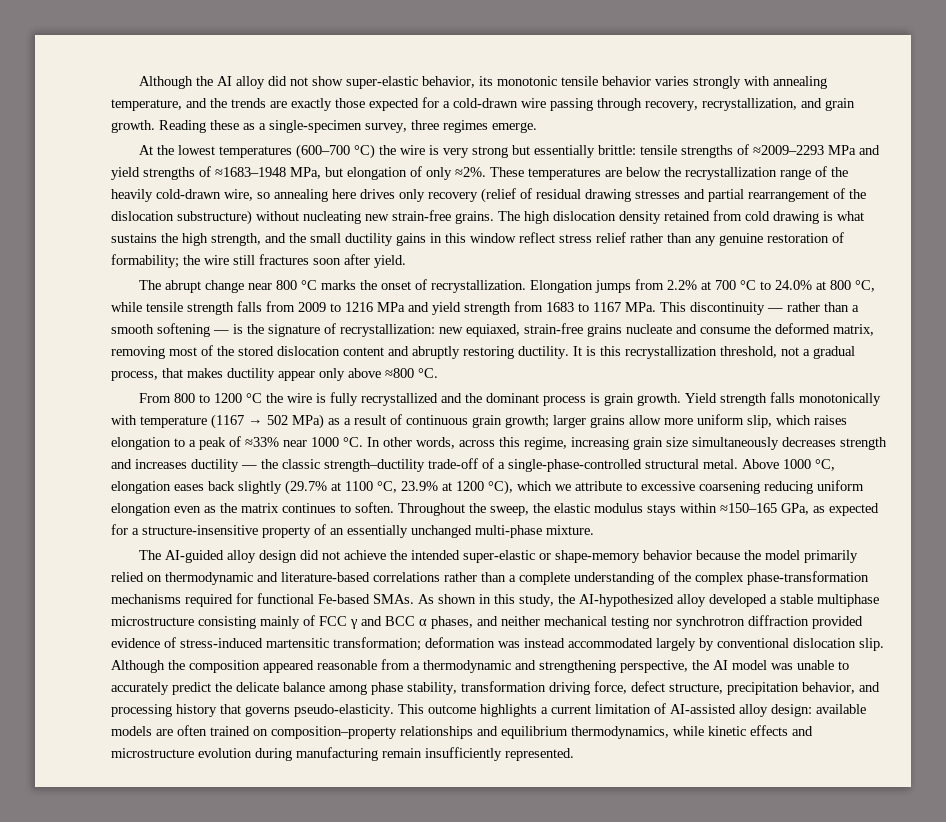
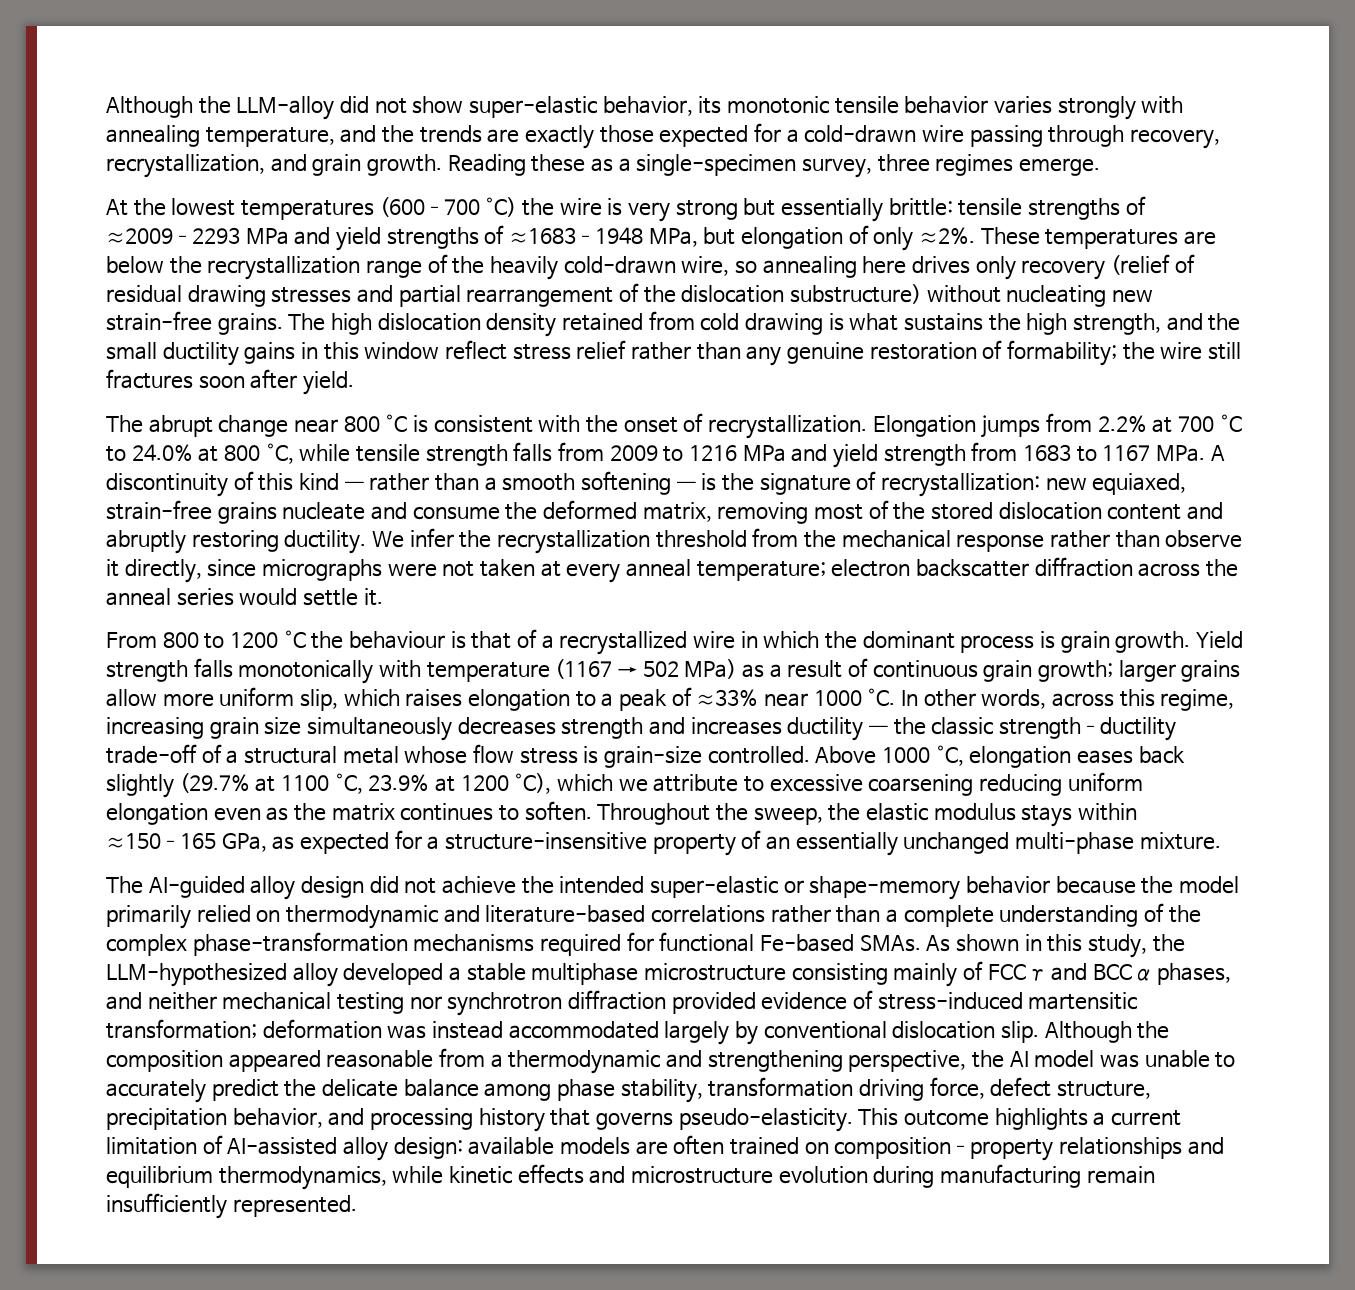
- Although the AI alloy did not show super-elastic behavior, its monotonic tensile behavior varies strongly with annealing temperature, and the trends are exactly those expected for a cold-drawn wire passing through recovery, recrystallization, and grain growth.
+ Although the LLM-alloy did not show super-elastic behavior, its monotonic tensile behavior varies strongly with annealing temperature, and the trends are exactly those expected for a cold-drawn wire passing through recovery, recrystallization, and grain growth.
- The abrupt change near 800 °C marks the onset of recrystallization.
+ The abrupt change near 800 °C is consistent with the onset of recrystallization.
- Elongation jumps from 2.2% at 700 °C to 24.0% at 800 °C, while tensile strength falls from 2009 to 1216 MPa and yield strength from 1683 to 1167 MPa. This discontinuity — rather than a smooth softening — is the signature of recrystallization:
+ Elongation jumps from 2.2% at 700 °C to 24.0% at 800 °C, while tensile strength falls from 2009 to 1216 MPa and yield strength from 1683 to 1167 MPa. A discontinuity of this kind — rather than a smooth softening — is the signature of recrystallization:
- It is this recrystallization threshold, not a gradual process, that makes ductility appear only above ≈800 °C.
+ We infer the recrystallization threshold from the mechanical response rather than observe it directly, since micrographs were not taken at every anneal temperature; electron backscatter diffraction across the anneal series would settle it.
- From 800 to 1200 °C the wire is fully recrystallized and the dominant process is grain growth.
+ From 800 to 1200 °C the behaviour is that of a recrystallized wire in which the dominant process is grain growth.
- In other words, across this regime, increasing grain size simultaneously decreases strength and increases ductility — the classic strength–ductility trade-off of a single-phase-controlled structural metal.
+ In other words, across this regime, increasing grain size simultaneously decreases strength and increases ductility — the classic strength–ductility trade-off of a structural metal whose flow stress is grain-size controlled.
- As shown in this study, the AI-hypothesized alloy developed a stable multiphase microstructure consisting mainly of FCC γ and BCC α phases, and neither mechanical testing nor synchrotron diffraction provided evidence of stress-induced martensitic transformation; deformation was instead accommodated largely by conventional dislocation slip.
+ As shown in this study, the LLM-hypothesized alloy developed a stable multiphase microstructure consisting mainly of FCC γ and BCC α phases, and neither mechanical testing nor synchrotron diffraction provided evidence of stress-induced martensitic transformation; deformation was instead accommodated largely by conventional dislocation slip.

